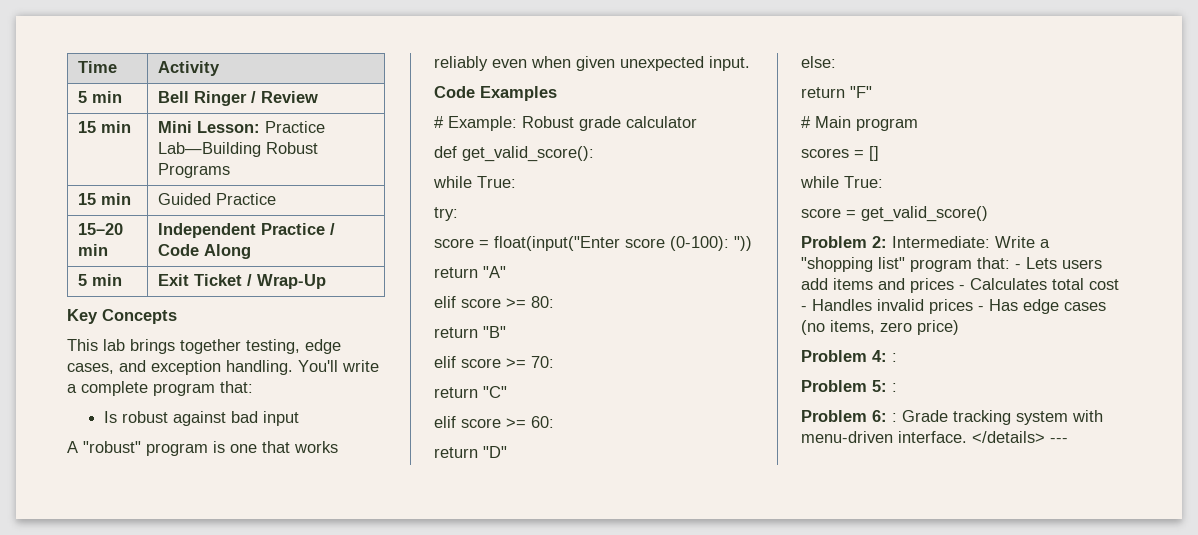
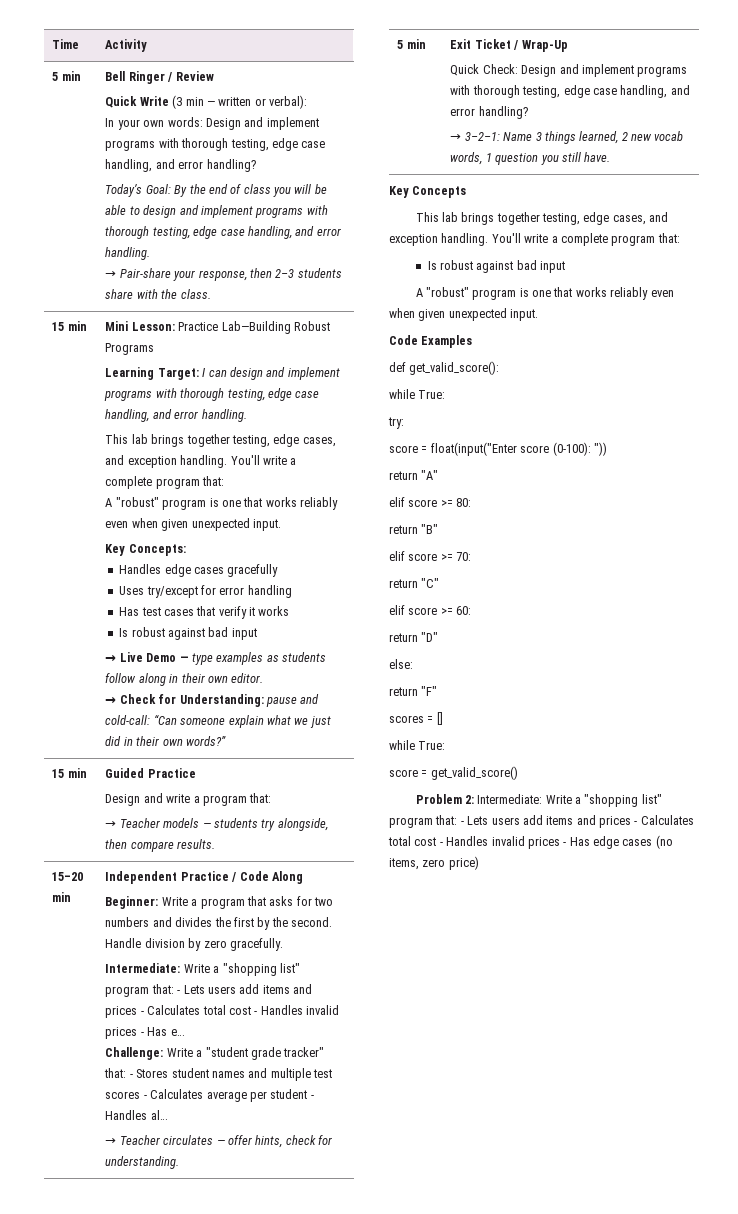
+ Quick Write (3 min — written or verbal):
+ In your own words: Design and implement programs with thorough testing, edge case handling, and error handling?
+ Today’s Goal: By the end of class you will be able to design and implement programs with thorough testing, edge case handling, and error handling.
+ → Pair-share your response, then 2–3 students share with the class.
+ Learning Target: I can design and implement programs with thorough testing, edge case handling, and error handling.
+ This lab brings together testing, edge cases, and exception handling. You'll write a complete program that:
+ A "robust" program is one that works reliably even when given unexpected input.
+ Key Concepts:
+ Handles edge cases gracefully
+ Uses try/except for error handling
+ Has test cases that verify it works
+ Is robust against bad input
+ → Live Demo — type examples as students follow along in their own editor.
+ → Check for Understanding: pause and cold-call: “Can someone explain what we just did in their own words?”
  15 min | Guided Practice
+ Design and write a program that:
+ → Teacher models — students try alongside, then compare results.
+ Beginner: Write a program that asks for two numbers and divides the first by the second. Handle division by zero gracefully.
+ Intermediate: Write a "shopping list" program that: - Lets users add items and prices - Calculates total cost - Handles invalid prices - Has e…
+ Challenge: Write a "student grade tracker" that: - Stores student names and multiple test scores - Calculates average per student - Handles al…
+ → Teacher circulates — offer hints, check for understanding.
  5 min | Exit Ticket / Wrap-Up
+ Quick Check: Design and implement programs with thorough testing, edge case handling, and error handling?
+ → 3–2–1: Name 3 things learned, 2 new vocab words, 1 question you still have.
- # Example: Robust grade calculator
- # Main program
- Problem 4: :
- Problem 5: :
- Problem 6: : Grade tracking system with menu-driven interface. </details> ---

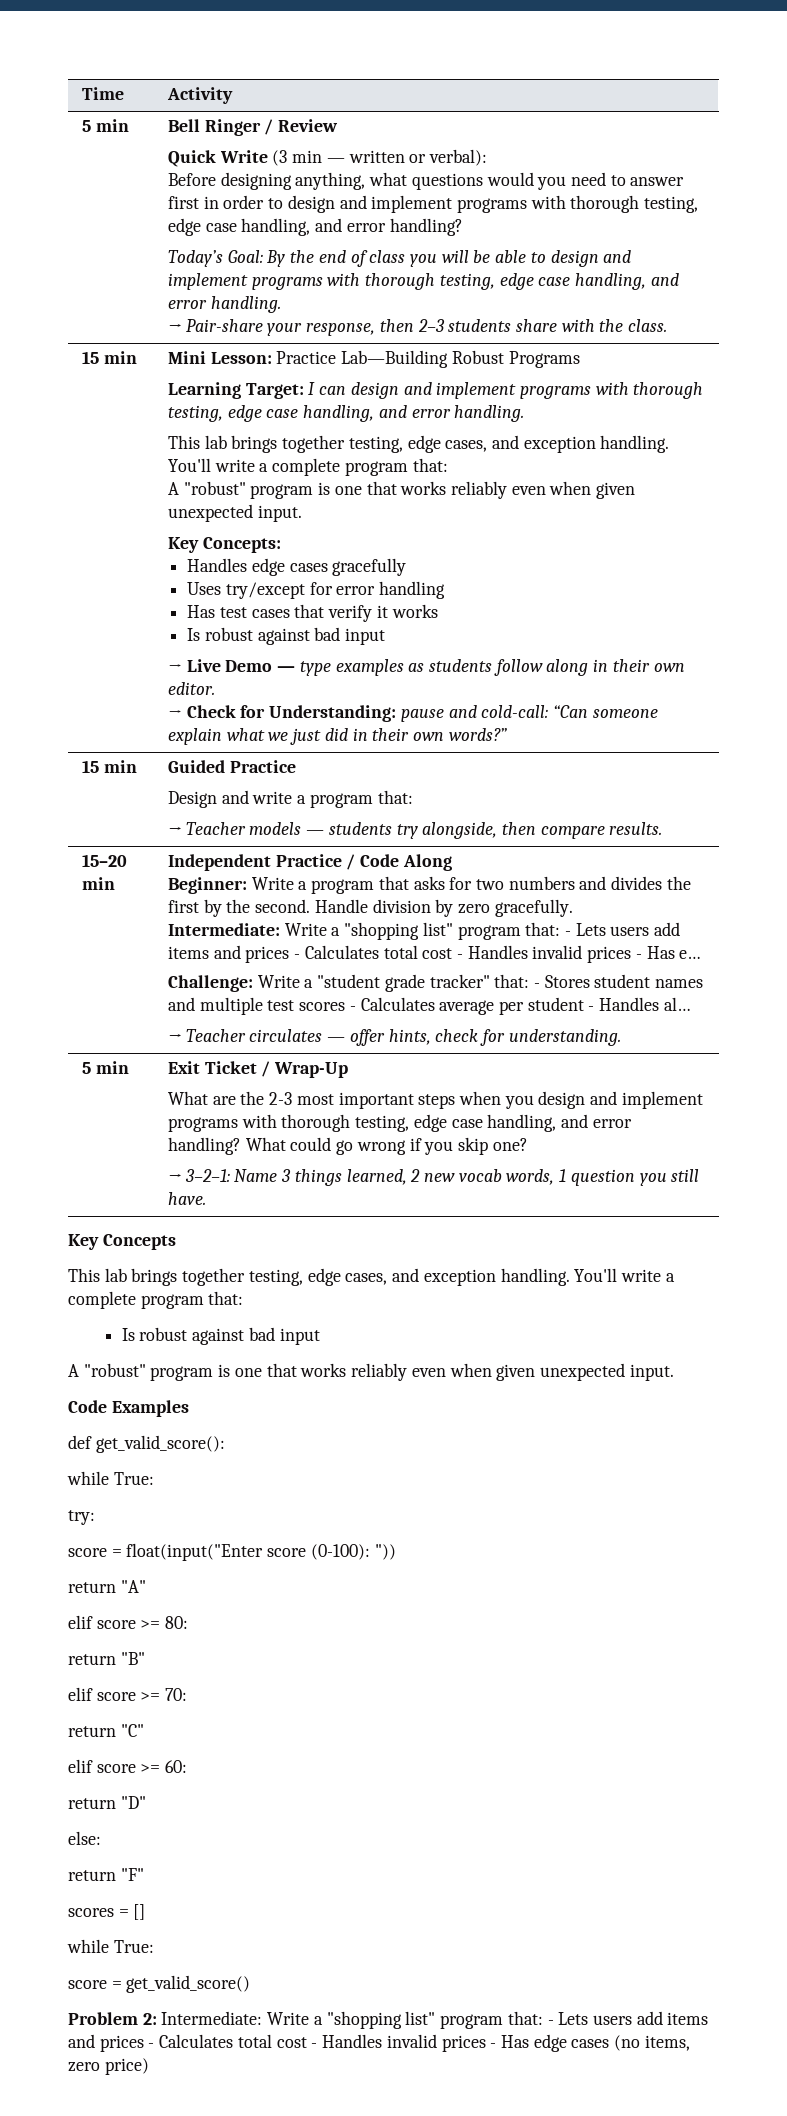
- In your own words: Design and implement programs with thorough testing, edge case handling, and error handling?
+ Before designing anything, what questions would you need to answer first in order to design and implement programs with thorough testing, edge case handling, and error handling?
- Quick Check: Design and implement programs with thorough testing, edge case handling, and error handling?
+ What are the 2-3 most important steps when you design and implement programs with thorough testing, edge case handling, and error handling? What could go wrong if you skip one?

